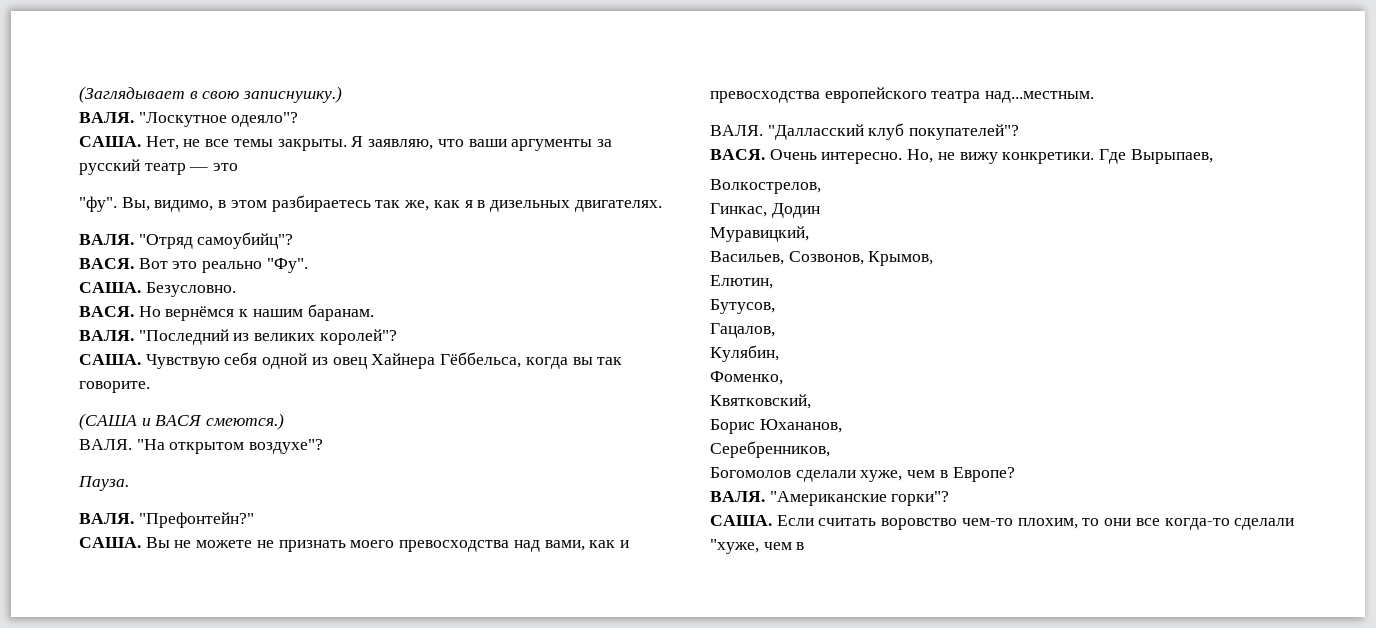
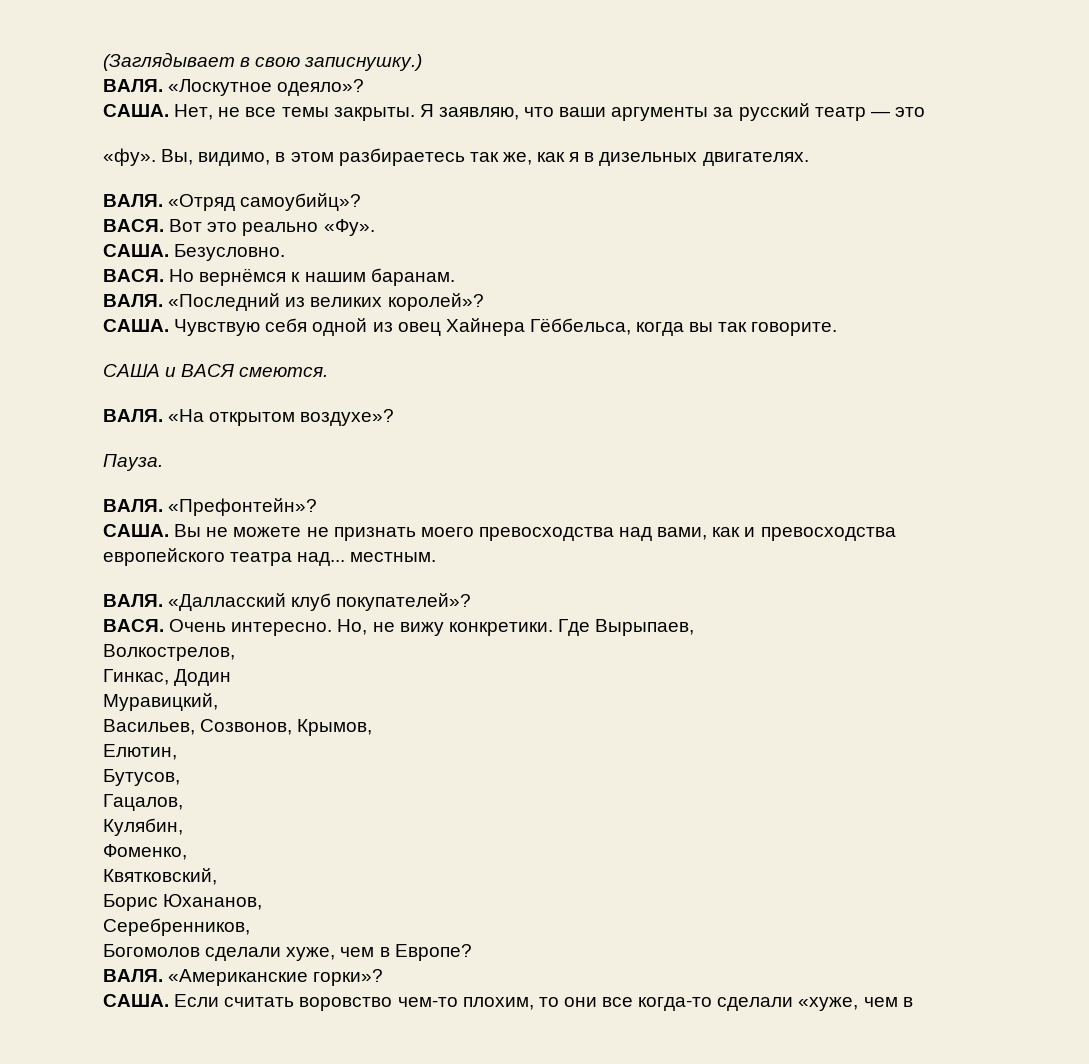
- "Лоскутное одеяло"?
+ «Лоскутное одеяло»?
- "фу".
+ «фу».
- "Отряд самоубийц"?
+ «Отряд самоубийц»?
- Вот это реально "Фу".
+ Вот это реально «Фу».
- "Последний из великих королей"?
+ «Последний из великих королей»?
- (САША и ВАСЯ смеются.)
- ВАЛЯ. "На открытом воздухе"?
+ САША и ВАСЯ смеются.
+ ВАЛЯ. «На открытом воздухе»?
- "Префонтейн?"
+ «Префонтейн»?
- Вы не можете не признать моего превосходства над вами, как и превосходства европейского театра над...местным.
- ВАЛЯ. "Далласский клуб покупателей"?
+ Вы не можете не признать моего превосходства над вами, как и превосходства европейского театра над... местным.
+ ВАЛЯ. «Далласский клуб покупателей»?
- "Американские горки"?
+ «Американские горки»?
- Если считать воровство чем-то плохим, то они все когда-то сделали "хуже, чем в
+ Если считать воровство чем-то плохим, то они все когда-то сделали «хуже, чем в

